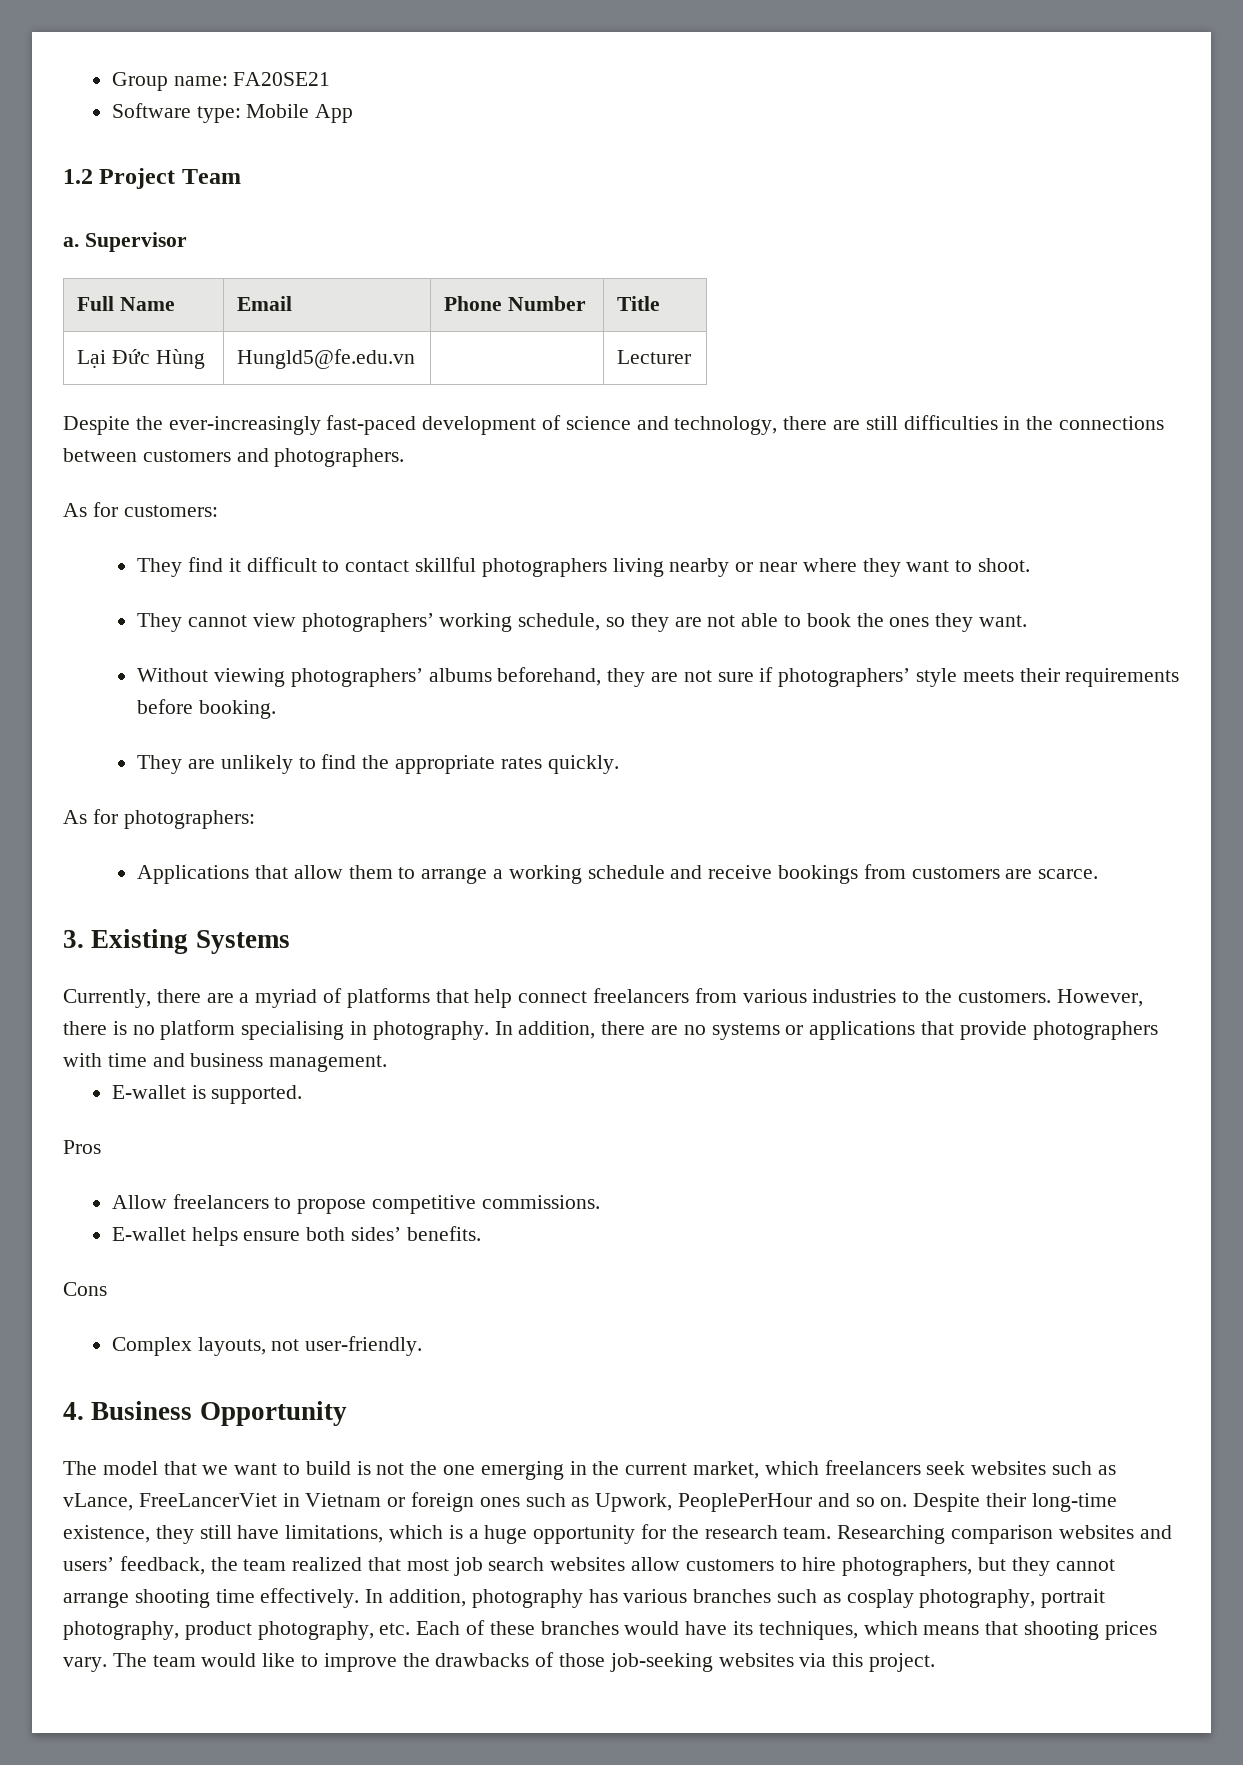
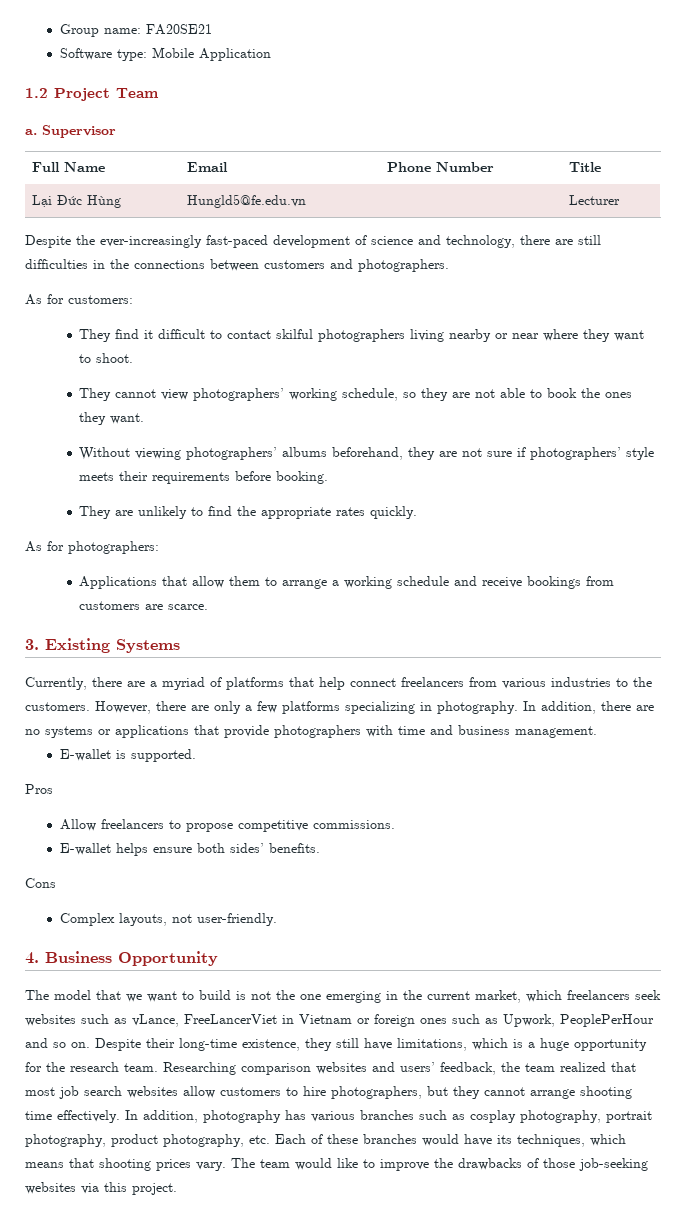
- Software type: Mobile App
+ Software type: Mobile Application
- They find it difficult to contact skillful photographers living nearby or near where they want to shoot.
+ They find it difficult to contact skilful photographers living nearby or near where they want to shoot.
- However, there is no platform specialising in photography.
+ However, there are only a few platforms specializing in photography.

